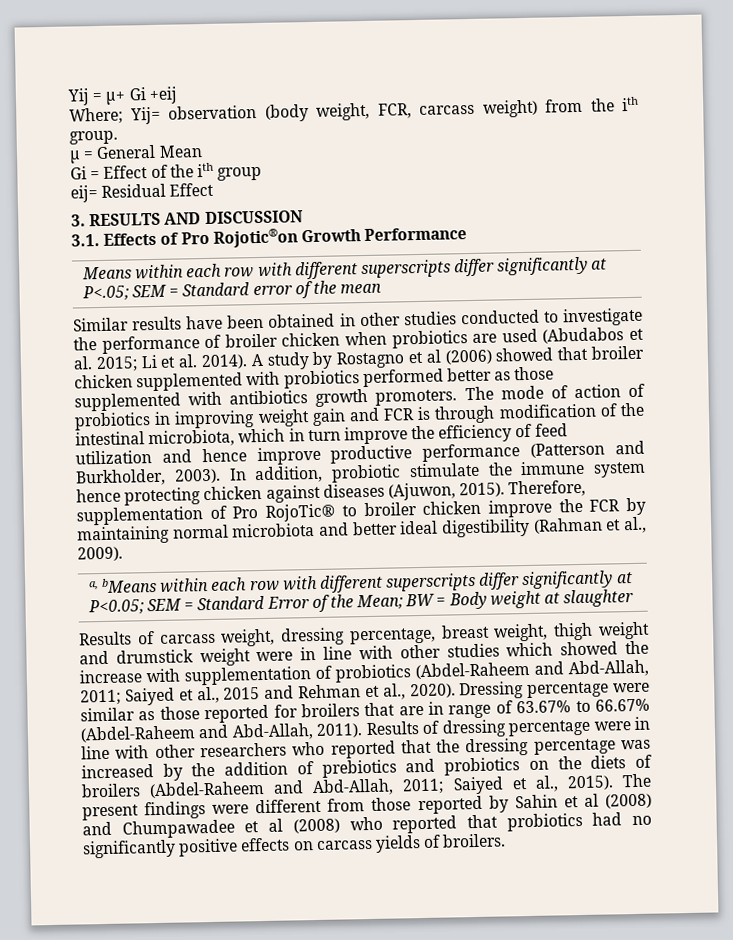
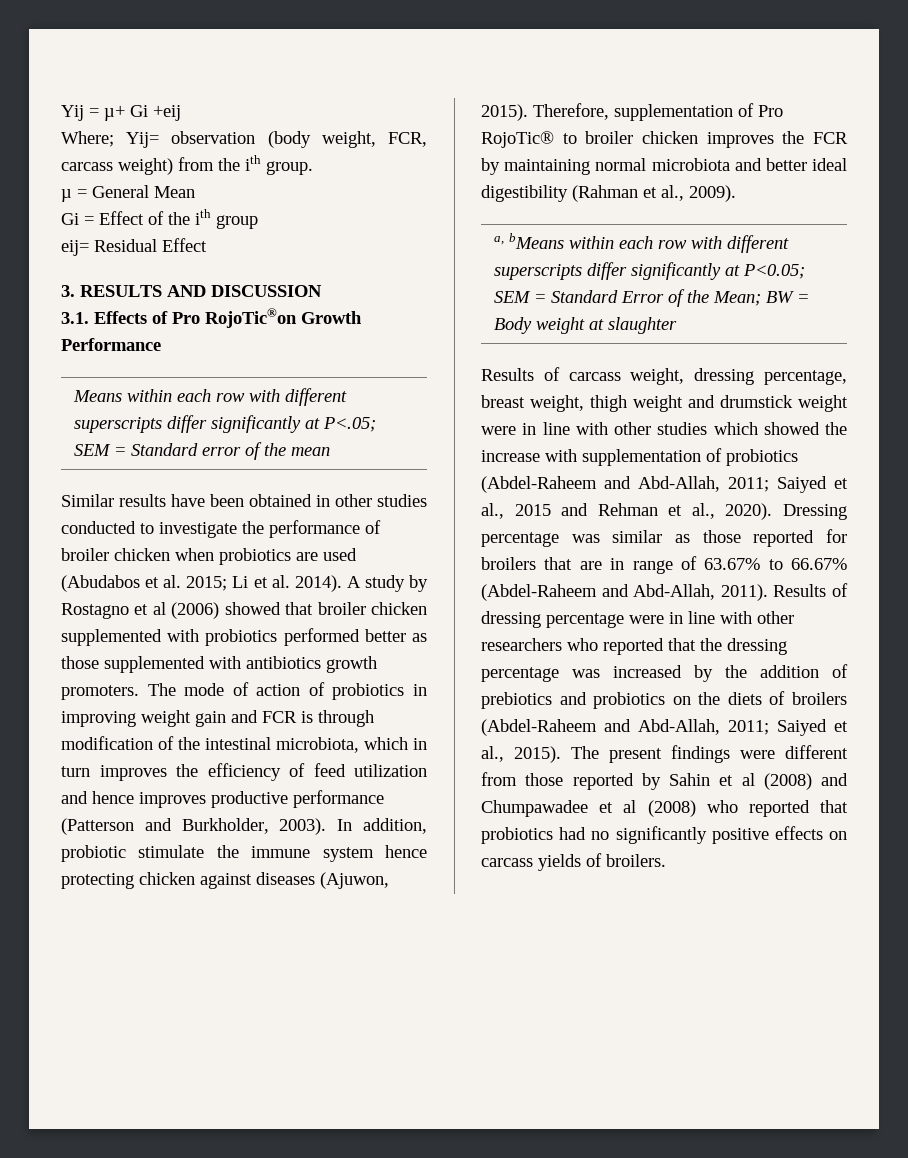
- 3.1. Effects of Pro Rojotic®on Growth Performance
+ 3.1. Effects of Pro RojoTic®on Growth Performance
- The mode of action of probiotics in improving weight gain and FCR is through modification of the intestinal microbiota, which in turn improve the efficiency of feed utilization and hence improve productive performance (Patterson and Burkholder, 2003).
+ The mode of action of probiotics in improving weight gain and FCR is through modification of the intestinal microbiota, which in turn improves the efficiency of feed utilization and hence improves productive performance (Patterson and Burkholder, 2003).
- Therefore, supplementation of Pro RojoTic® to broiler chicken improve the FCR by maintaining normal microbiota and better ideal digestibility (Rahman et al., 2009).
+ Therefore, supplementation of Pro RojoTic® to broiler chicken improves the FCR by maintaining normal microbiota and better ideal digestibility (Rahman et al., 2009).
- Dressing percentage were similar as those reported for broilers that are in range of 63.67% to 66.67% (Abdel-Raheem and Abd-Allah, 2011).
+ Dressing percentage was similar as those reported for broilers that are in range of 63.67% to 66.67% (Abdel-Raheem and Abd-Allah, 2011).

